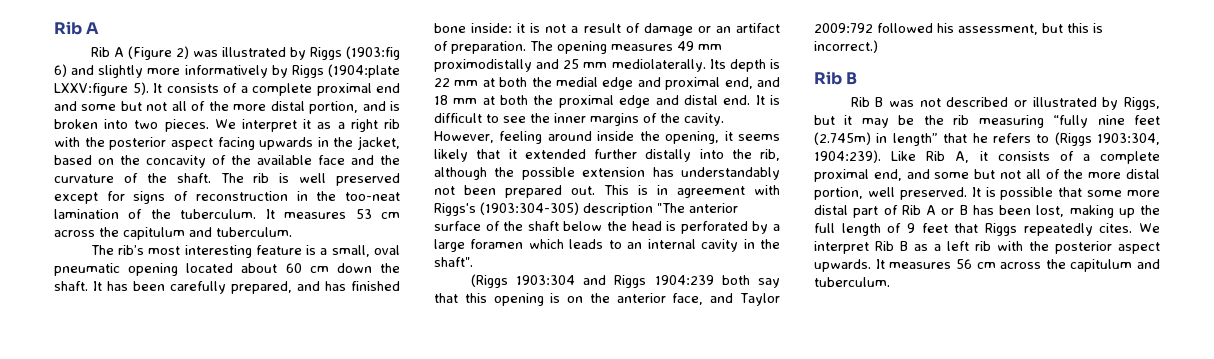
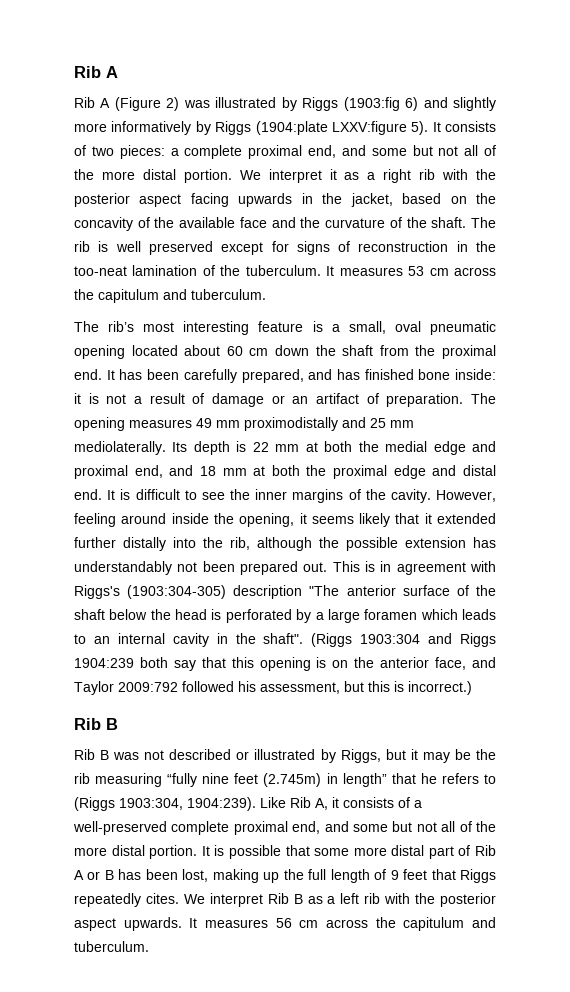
- It consists of a complete proximal end and some but not all of the more distal portion, and is broken into two pieces.
+ It consists of two pieces: a complete proximal end, and some but not all of the more distal portion.
- The rib’s most interesting feature is a small, oval pneumatic opening located about 60 cm down the shaft.
+ The rib’s most interesting feature is a small, oval pneumatic opening located about 60 cm down the shaft from the proximal end.
- This is in agreement with Riggs's (1903:304-305) description "The anterior surface of the shaft below the head is perforated by a large foramen which leads to an internal cavity in the shaft".
- (Riggs 1903:304 and Riggs 1904:239 both say that this opening is on the anterior face, and Taylor 2009:792 followed his assessment, but this is incorrect.)
+ This is in agreement with Riggs's (1903:304-305) description "The anterior surface of the shaft below the head is perforated by a large foramen which leads to an internal cavity in the shaft". (Riggs 1903:304 and Riggs 1904:239 both say that this opening is on the anterior face, and Taylor 2009:792 followed his assessment, but this is incorrect.)
- Like Rib A, it consists of a complete proximal end, and some but not all of the more distal portion, well preserved.
+ Like Rib A, it consists of a well-preserved complete proximal end, and some but not all of the more distal portion.

